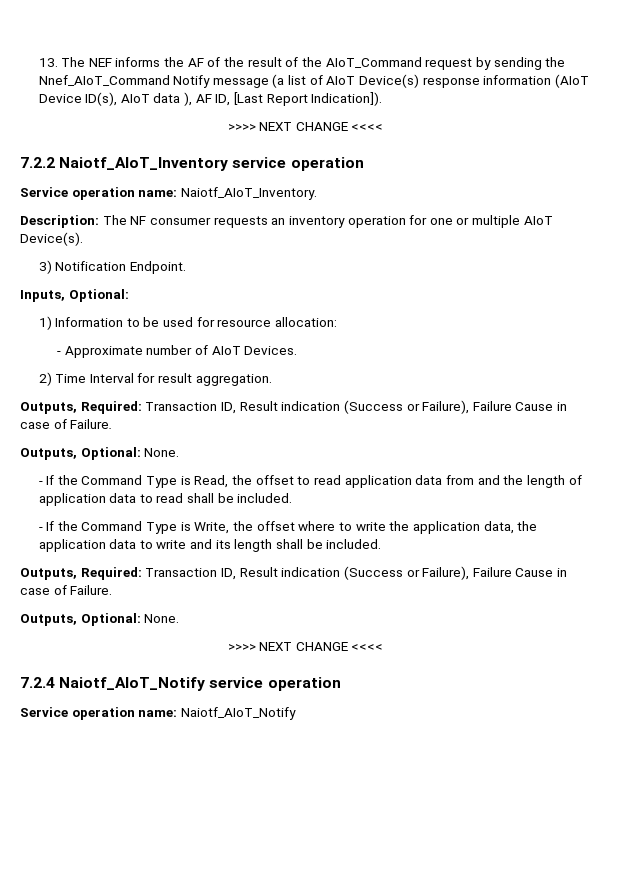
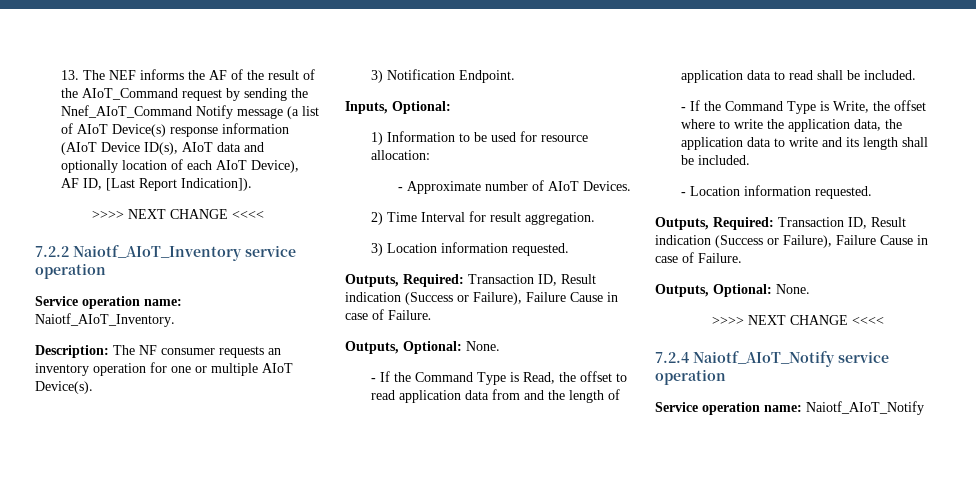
- 13. The NEF informs the AF of the result of the AIoT_Command request by sending the Nnef_AIoT_Command Notify message (a list of AIoT Device(s) response information (AIoT Device ID(s), AIoT data ), AF ID, [Last Report Indication]).
+ 13. The NEF informs the AF of the result of the AIoT_Command request by sending the Nnef_AIoT_Command Notify message (a list of AIoT Device(s) response information (AIoT Device ID(s), AIoT data and optionally location of each AIoT Device), AF ID, [Last Report Indication]).
+ 3) Location information requested.
+ - Location information requested.

